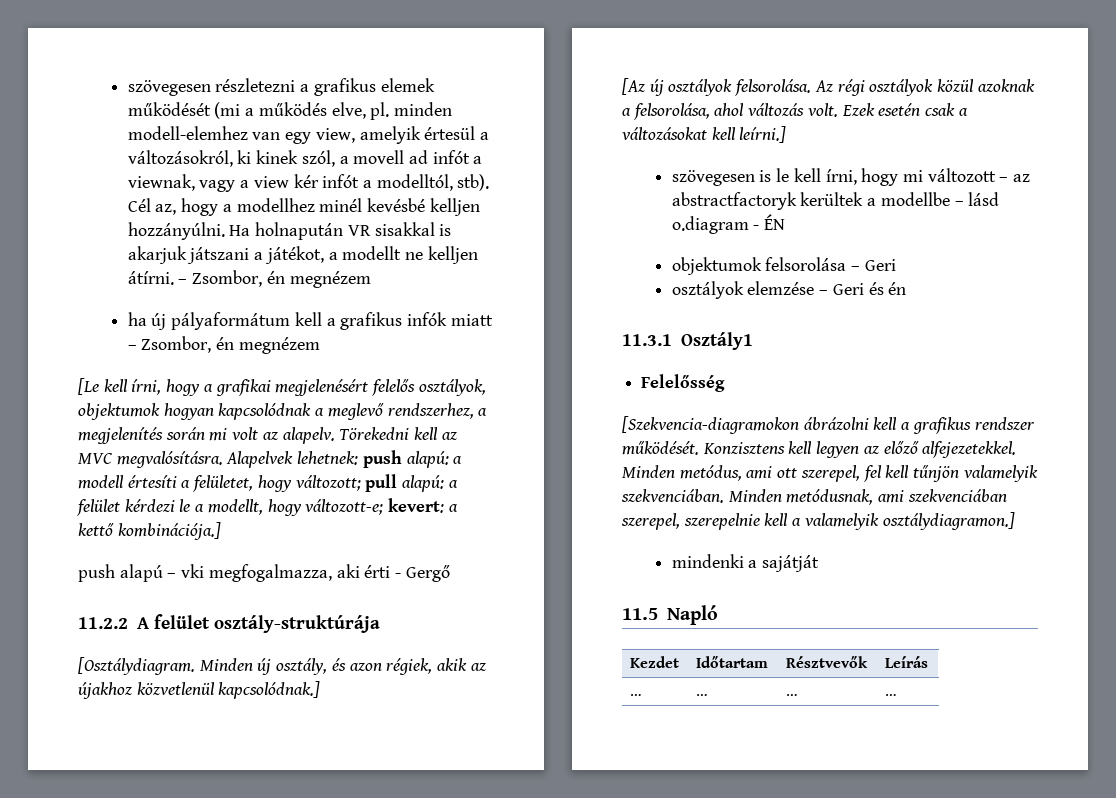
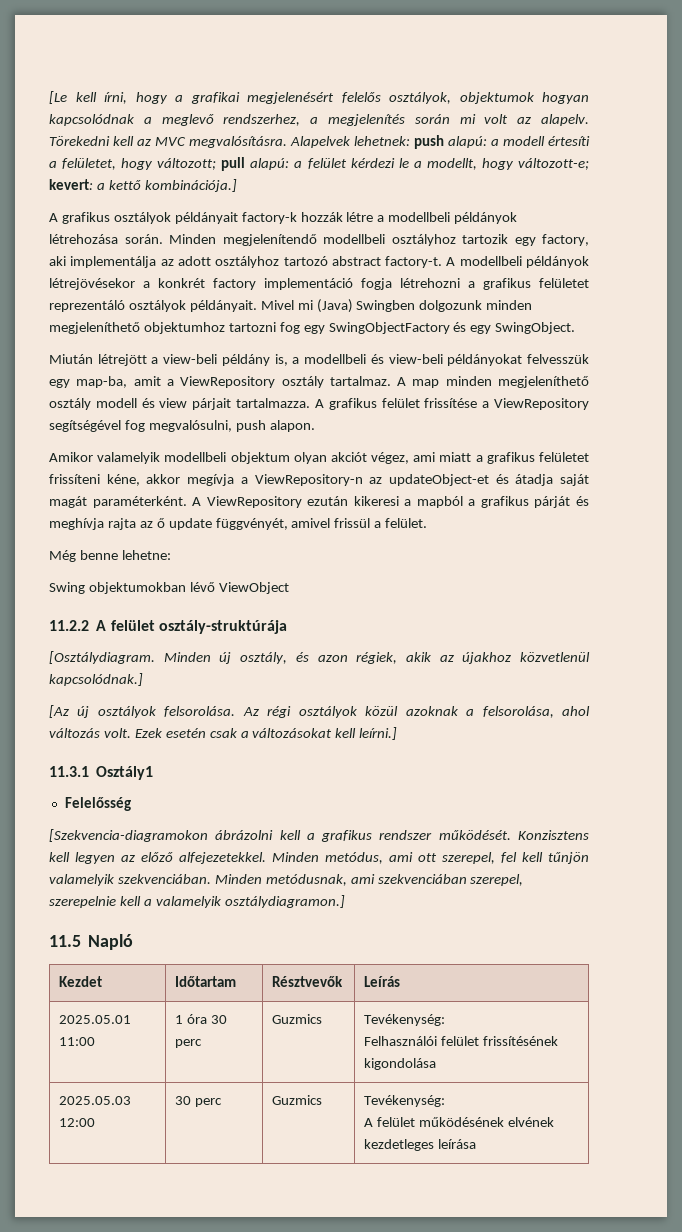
- szövegesen részletezni a grafikus elemek működését (mi a működés elve, pl. minden modell-elemhez van egy view, amelyik értesül a változásokról, ki kinek szól, a movell ad infót a viewnak, vagy a view kér infót a modelltól, stb). Cél az, hogy a modellhez minél kevésbé kelljen hozzányúlni. Ha holnapután VR sisakkal is akarjuk játszani a játékot, a modellt ne kelljen átírni. – Zsombor, én megnézem
- ha új pályaformátum kell a grafikus infók miatt – Zsombor, én megnézem
- push alapú – vki megfogalmazza, aki érti - Gergő
+ A grafikus osztályok példányait factory-k hozzák létre a modellbeli példányok létrehozása során. Minden megjelenítendő modellbeli osztályhoz tartozik egy factory, aki implementálja az adott osztályhoz tartozó abstract factory-t. A modellbeli példányok létrejövésekor a konkrét factory implementáció fogja létrehozni a grafikus felületet reprezentáló osztályok példányait. Mivel mi (Java) Swingben dolgozunk minden megjeleníthető objektumhoz tartozni fog egy SwingObjectFactory és egy SwingObject.
+ Miután létrejött a view-beli példány is, a modellbeli és view-beli példányokat felvesszük egy map-ba, amit a ViewRepository osztály tartalmaz. A map minden megjeleníthető osztály modell és view párjait tartalmazza. A grafikus felület frissítése a ViewRepository segítségével fog megvalósulni, push alapon.
+ Amikor valamelyik modellbeli objektum olyan akciót végez, ami miatt a grafikus felületet frissíteni kéne, akkor megívja a ViewRepository-n az updateObject-et és átadja saját magát paraméterként. A ViewRepository ezután kikeresi a mapból a grafikus párját és meghívja rajta az ő update függvényét, amivel frissül a felület.
+ Még benne lehetne:
+ Swing objektumokban lévő ViewObject
- szövegesen is le kell írni, hogy mi változott – az abstractfactoryk kerültek a modellbe – lásd o.diagram - ÉN
- objektumok felsorolása – Geri
- osztályok elemzése – Geri és én
- mindenki a sajátját
- … | … | … | …
+ 2025.05.01 11:00 | 1 óra 30 perc | Guzmics | Tevékenység:
+ Felhasználói felület frissítésének kigondolása
+ 2025.05.03 12:00 | 30 perc | Guzmics | Tevékenység:
+ A felület működésének elvének kezdetleges leírása

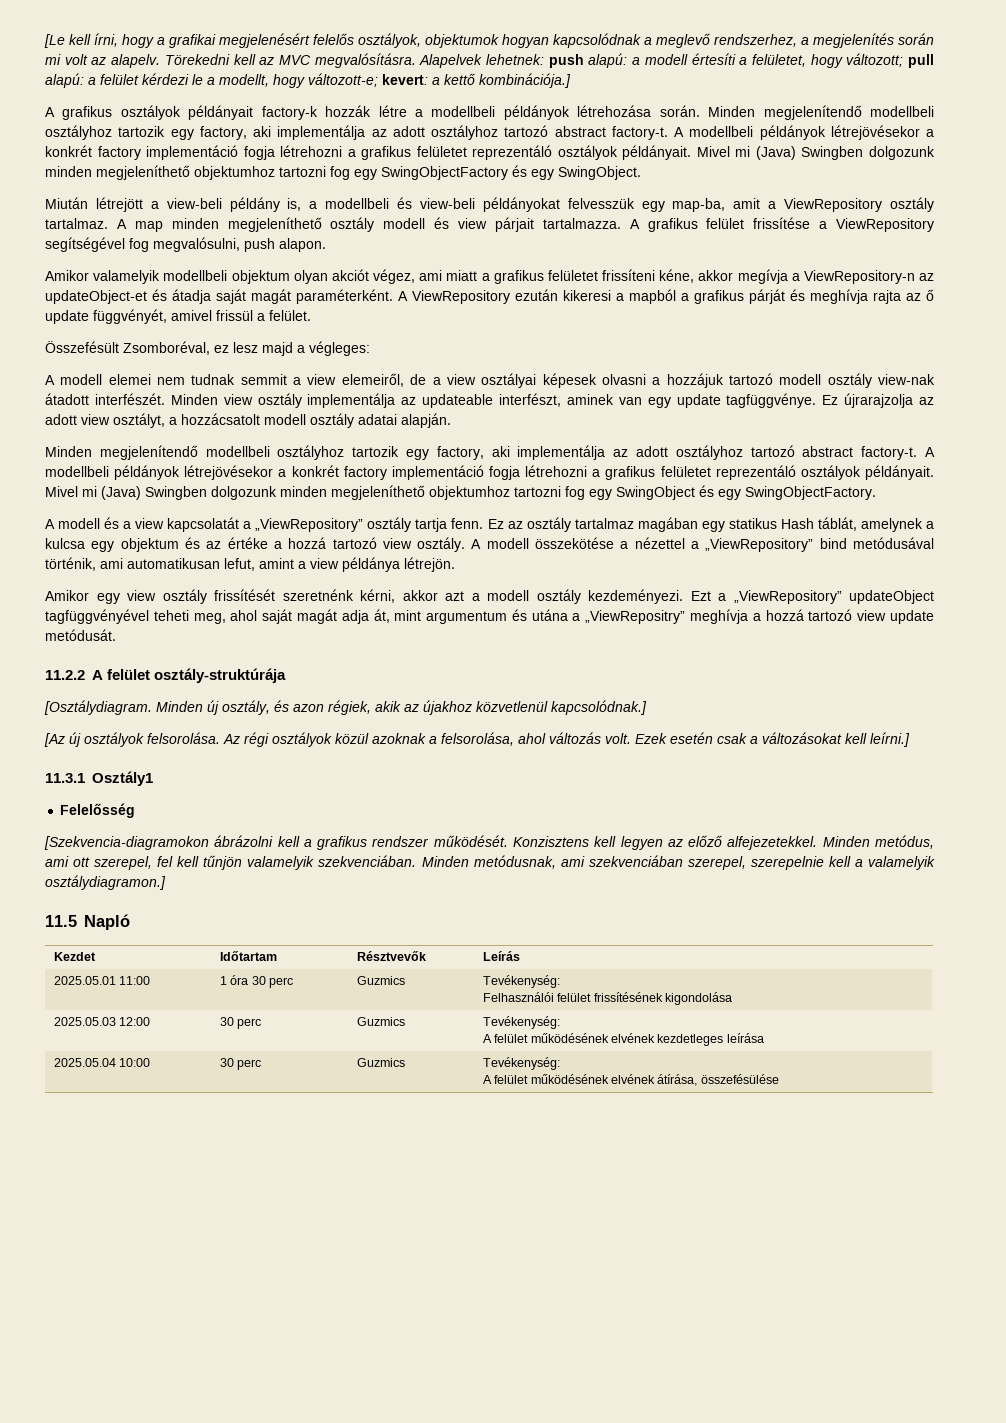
- Még benne lehetne:
- Swing objektumokban lévő ViewObject
+ Összefésült Zsomboréval, ez lesz majd a végleges:
+ A modell elemei nem tudnak semmit a view elemeiről, de a view osztályai képesek olvasni a hozzájuk tartozó modell osztály view-nak átadott interfészét. Minden view osztály implementálja az updateable interfészt, aminek van egy update tagfüggvénye. Ez újrarajzolja az adott view osztályt, a hozzácsatolt modell osztály adatai alapján.
+ Minden megjelenítendő modellbeli osztályhoz tartozik egy factory, aki implementálja az adott osztályhoz tartozó abstract factory-t. A modellbeli példányok létrejövésekor a konkrét factory implementáció fogja létrehozni a grafikus felületet reprezentáló osztályok példányait. Mivel mi (Java) Swingben dolgozunk minden megjeleníthető objektumhoz tartozni fog egy SwingObject és egy SwingObjectFactory.
+ A modell és a view kapcsolatát a „ViewRepository” osztály tartja fenn. Ez az osztály tartalmaz magában egy statikus Hash táblát, amelynek a kulcsa egy objektum és az értéke a hozzá tartozó view osztály. A modell összekötése a nézettel a „ViewRepository” bind metódusával történik, ami automatikusan lefut, amint a view példánya létrejön.
+ Amikor egy view osztály frissítését szeretnénk kérni, akkor azt a modell osztály kezdeményezi. Ezt a „ViewRepository” updateObject tagfüggvényével teheti meg, ahol saját magát adja át, mint argumentum és utána a „ViewRepositry” meghívja a hozzá tartozó view update metódusát.
+ 2025.05.04 10:00 | 30 perc | Guzmics | Tevékenység:
+ A felület működésének elvének átírása, összefésülése

